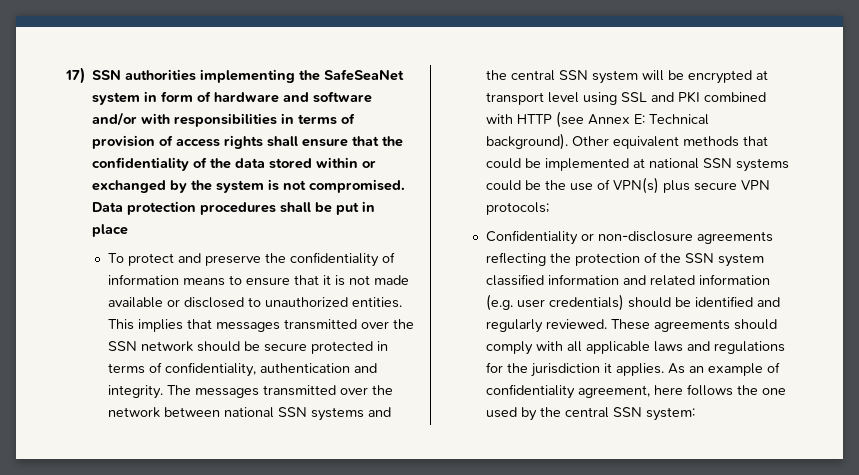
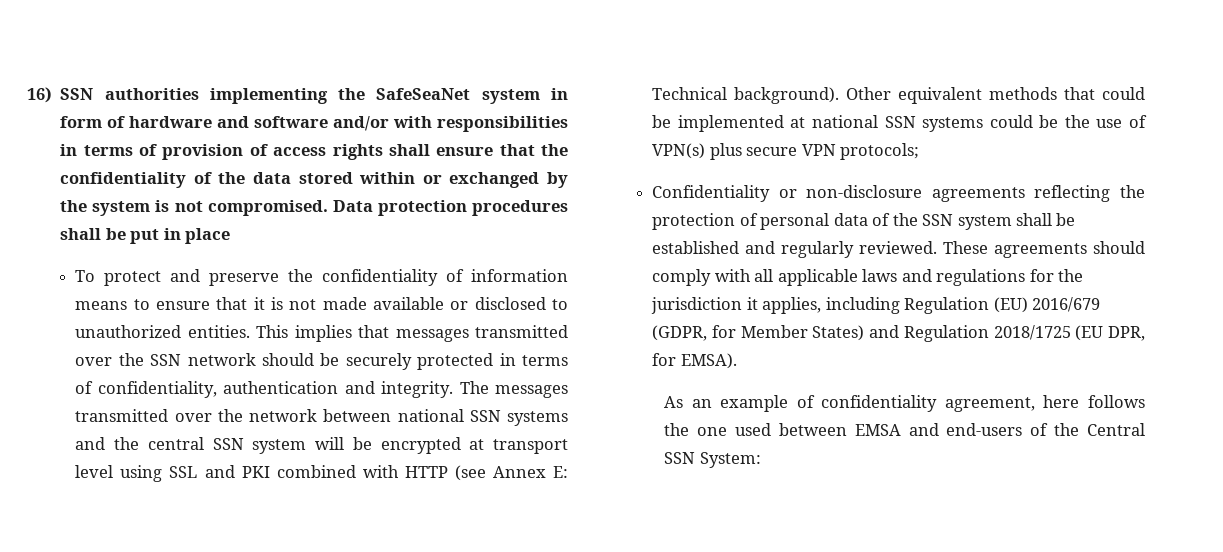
- 17) SSN authorities implementing the SafeSeaNet system in form of hardware and software and/or with responsibilities in terms of provision of access rights shall ensure that the confidentiality of the data stored within or exchanged by the system is not compromised.
+ 16) SSN authorities implementing the SafeSeaNet system in form of hardware and software and/or with responsibilities in terms of provision of access rights shall ensure that the confidentiality of the data stored within or exchanged by the system is not compromised.
- This implies that messages transmitted over the SSN network should be secure protected in terms of confidentiality, authentication and integrity.
+ This implies that messages transmitted over the SSN network should be securely protected in terms of confidentiality, authentication and integrity.
- Confidentiality or non-disclosure agreements reflecting the protection of the SSN system classified information and related information (e.g. user credentials) should be identified and regularly reviewed.
+ Confidentiality or non-disclosure agreements reflecting the protection of personal data of the SSN system shall be established and regularly reviewed.
- These agreements should comply with all applicable laws and regulations for the jurisdiction it applies. As an example of confidentiality agreement, here follows the one used by the central SSN system:
+ These agreements should comply with all applicable laws and regulations for the jurisdiction it applies, including Regulation (EU) 2016/679 (GDPR, for Member States) and Regulation 2018/1725 (EU DPR, for EMSA).
+ As an example of confidentiality agreement, here follows the one used between EMSA and end-users of the Central SSN System:

